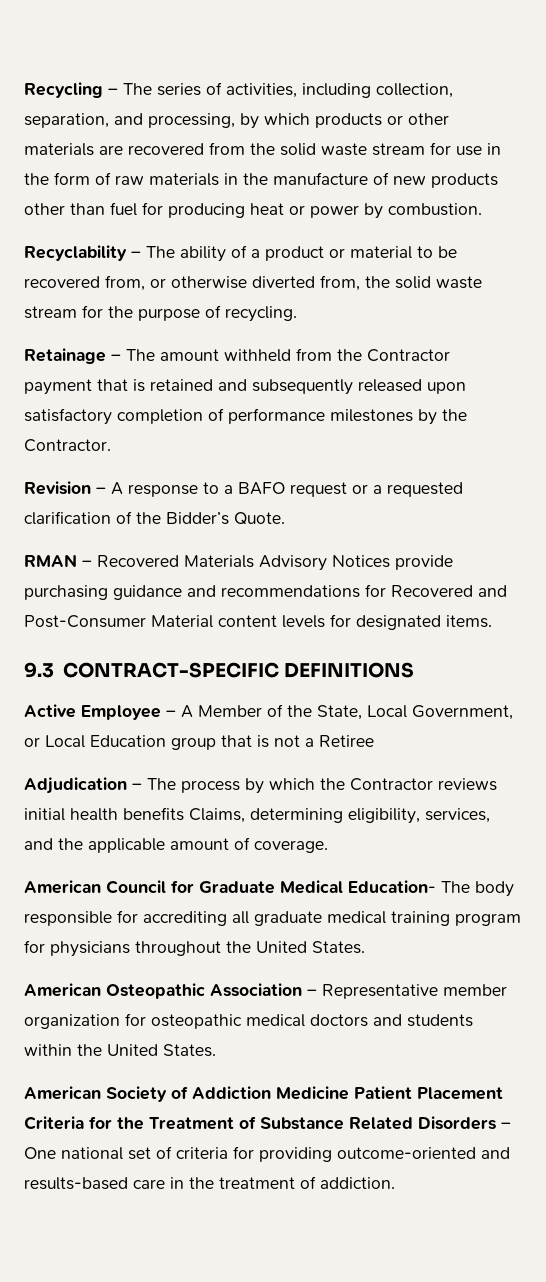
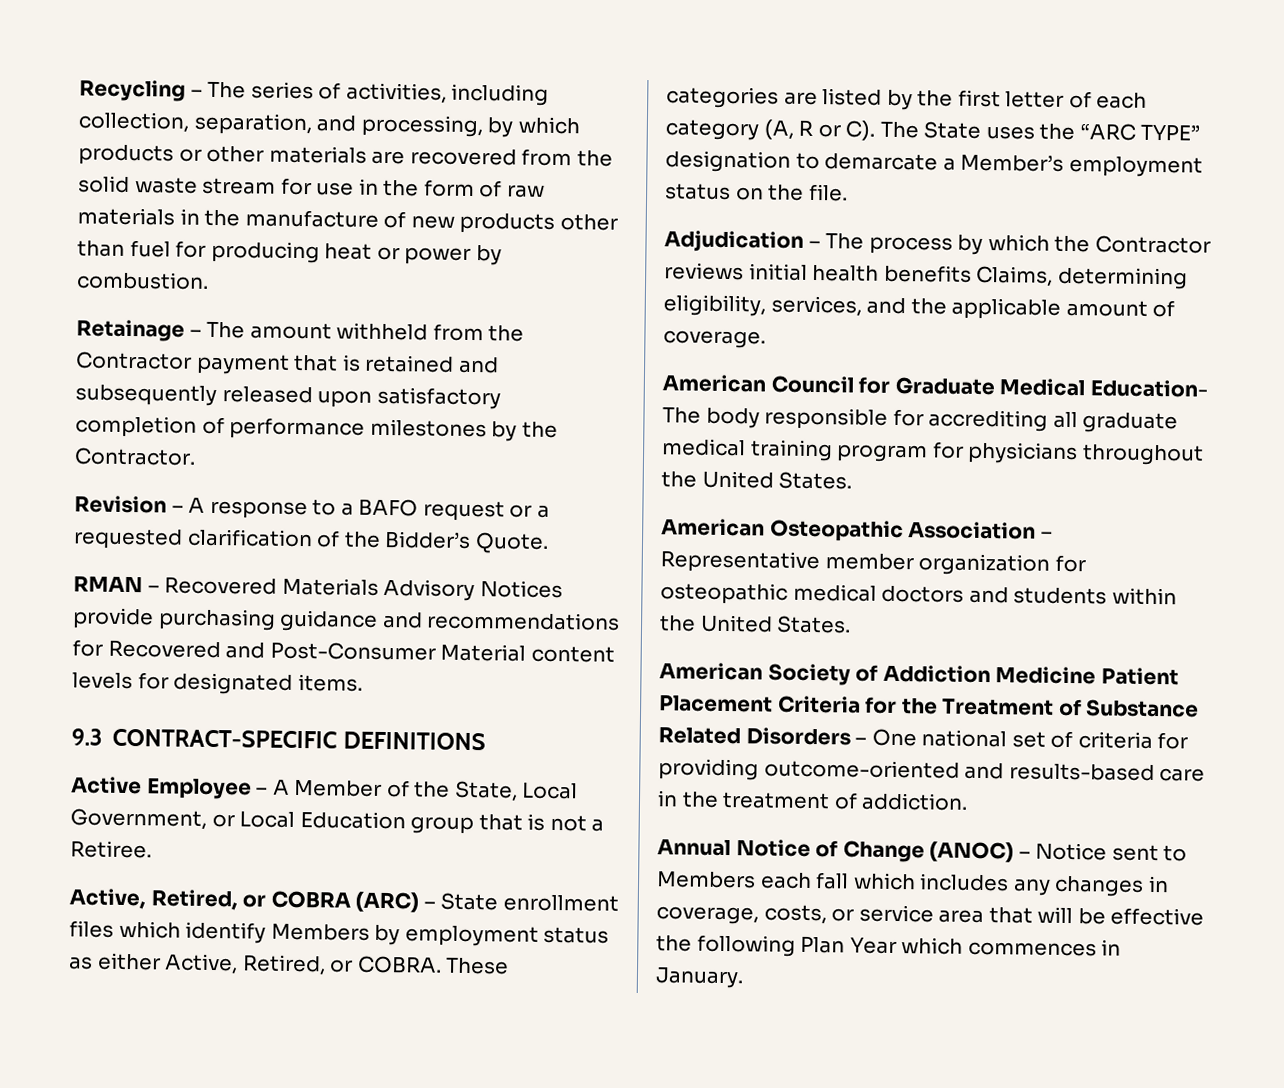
- Recyclability – The ability of a product or material to be recovered from, or otherwise diverted from, the solid waste stream for the purpose of recycling.
- Active Employee – A Member of the State, Local Government, or Local Education group that is not a Retiree
+ Active Employee – A Member of the State, Local Government, or Local Education group that is not a Retiree.
+ Active, Retired, or COBRA (ARC) – State enrollment files which identify Members by employment status as either Active, Retired, or COBRA. These categories are listed by the first letter of each category (A, R or C). The State uses the “ARC TYPE” designation to demarcate a Member’s employment status on the file.
+ Annual Notice of Change (ANOC) – Notice sent to Members each fall which includes any changes in coverage, costs, or service area that will be effective the following Plan Year which commences in January.

